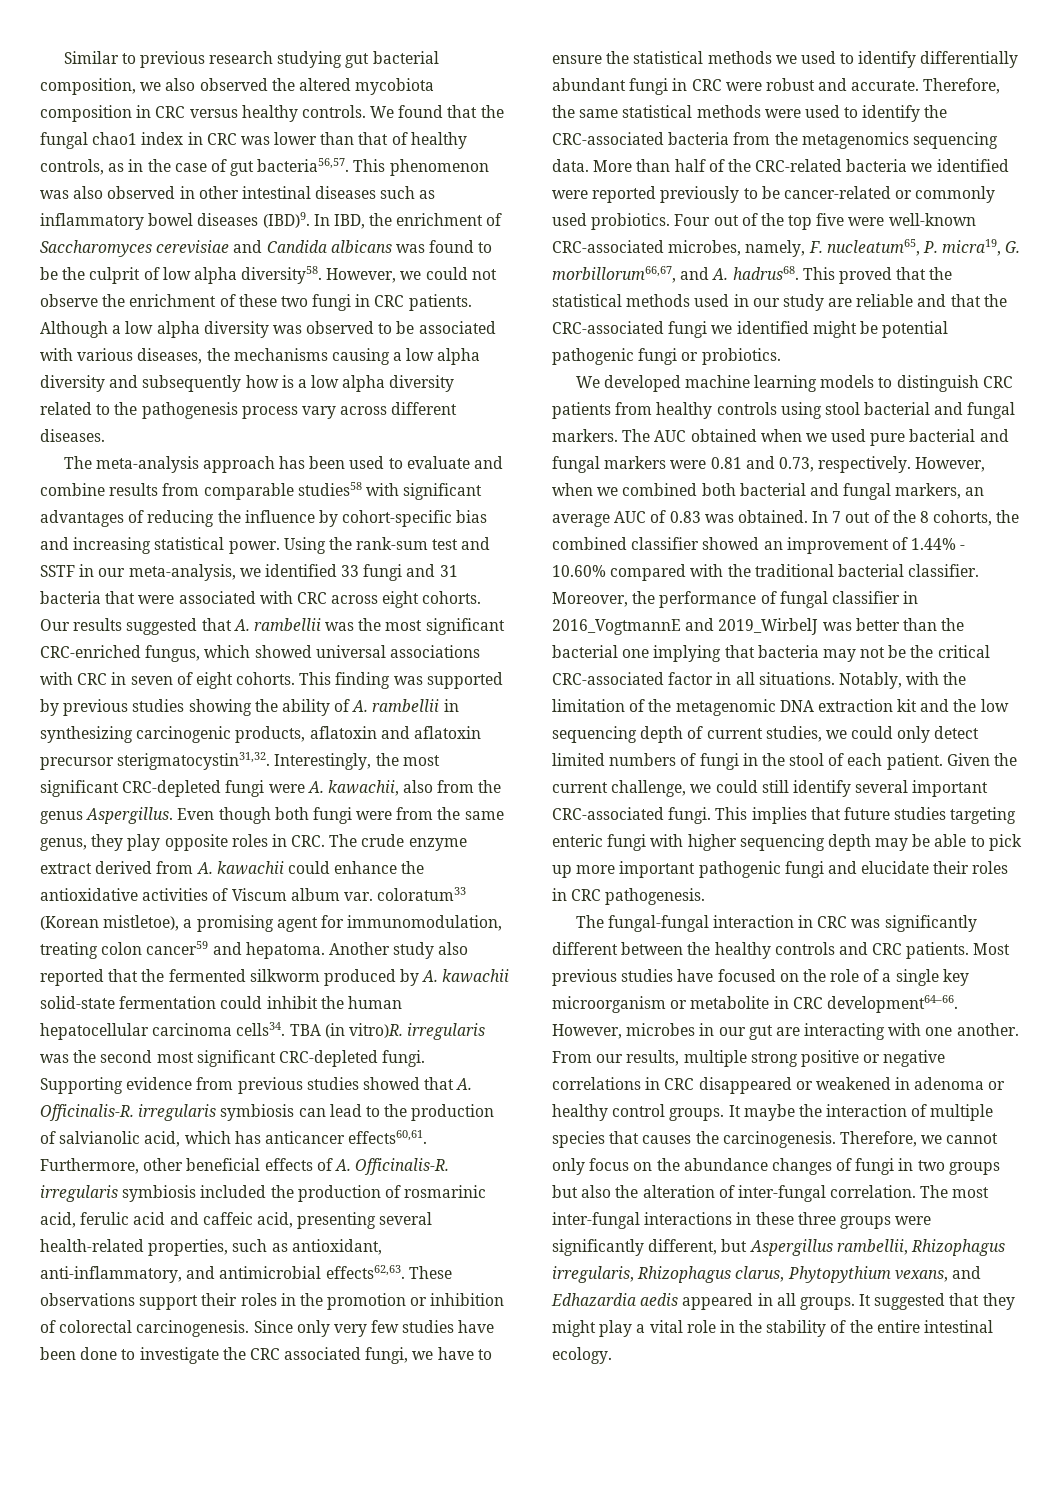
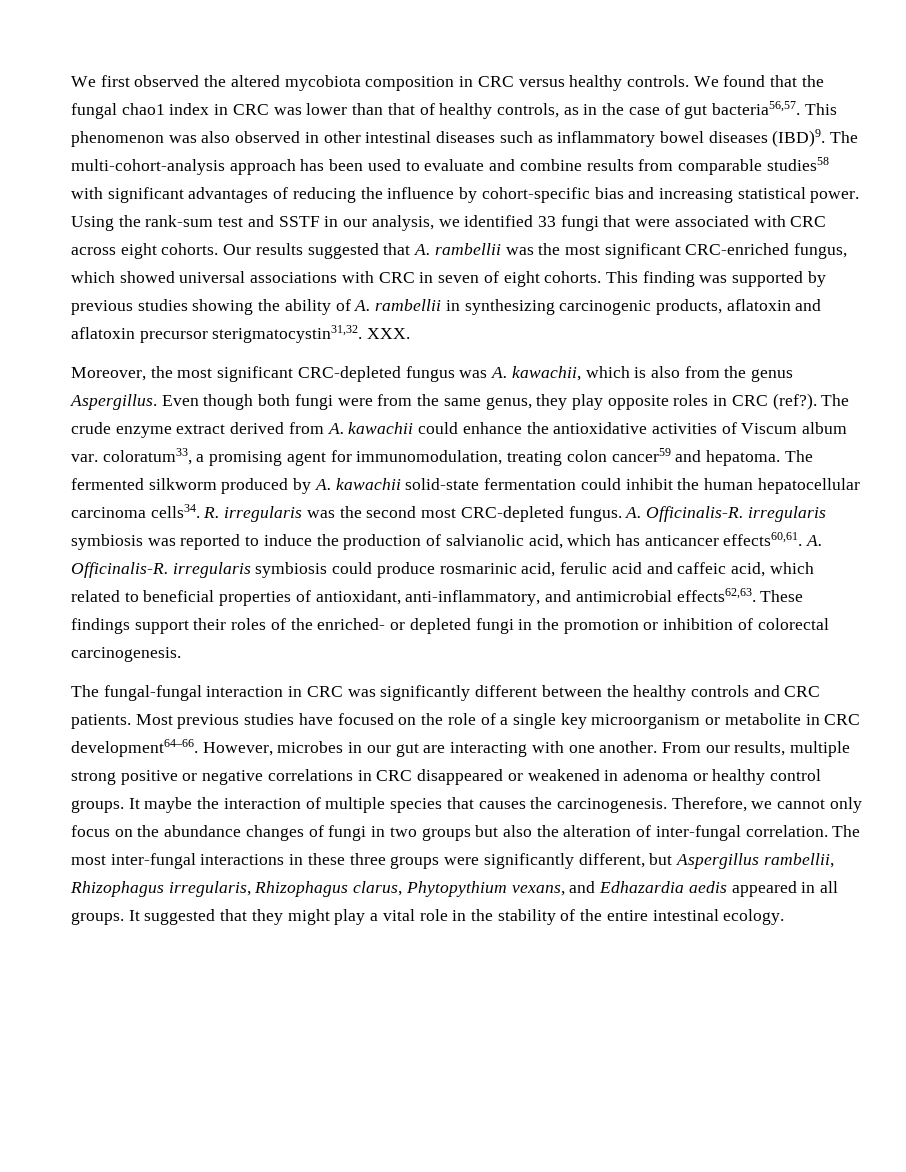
- Similar to previous research studying gut bacterial composition, we also observed the altered mycobiota composition in CRC versus healthy controls.
+ We first observed the altered mycobiota composition in CRC versus healthy controls.
- In IBD, the enrichment of Saccharomyces cerevisiae and Candida albicans was found to be the culprit of low alpha diversity58. However, we could not observe the enrichment of these two fungi in CRC patients. Although a low alpha diversity was observed to be associated with various diseases, the mechanisms causing a low alpha diversity and subsequently how is a low alpha diversity related to the pathogenesis process vary across different diseases.
- The meta-analysis approach has been used to evaluate and combine results from comparable studies58 with significant advantages of reducing the influence by cohort-specific bias and increasing statistical power.
+ The multi-cohort-analysis approach has been used to evaluate and combine results from comparable studies58 with significant advantages of reducing the influence by cohort-specific bias and increasing statistical power.
- Using the rank-sum test and SSTF in our meta-analysis, we identified 33 fungi and 31 bacteria that were associated with CRC across eight cohorts.
+ Using the rank-sum test and SSTF in our analysis, we identified 33 fungi that were associated with CRC across eight cohorts.
- Interestingly, the most significant CRC-depleted fungi were A. kawachii, also from the genus Aspergillus.
+ XXX.
+ Moreover, the most significant CRC-depleted fungus was A. kawachii, which is also from the genus Aspergillus.
- Even though both fungi were from the same genus, they play opposite roles in CRC. The crude enzyme extract derived from A. kawachii could enhance the antioxidative activities of Viscum album var. coloratum33 (Korean mistletoe), a promising agent for immunomodulation, treating colon cancer59 and hepatoma.
+ Even though both fungi were from the same genus, they play opposite roles in CRC (ref?). The crude enzyme extract derived from A. kawachii could enhance the antioxidative activities of Viscum album var. coloratum33, a promising agent for immunomodulation, treating colon cancer59 and hepatoma.
- Another study also reported that the fermented silkworm produced by A. kawachii solid-state fermentation could inhibit the human hepatocellular carcinoma cells34.
+ The fermented silkworm produced by A. kawachii solid-state fermentation could inhibit the human hepatocellular carcinoma cells34.
- TBA (in vitro)R. irregularis was the second most significant CRC-depleted fungi. Supporting evidence from previous studies showed that A. Officinalis-R. irregularis symbiosis can lead to the production of salvianolic acid, which has anticancer effects60,61.
+ R. irregularis was the second most CRC-depleted fungus. A. Officinalis-R. irregularis symbiosis was reported to induce the production of salvianolic acid, which has anticancer effects60,61.
- Furthermore, other beneficial effects of A. Officinalis-R. irregularis symbiosis included the production of rosmarinic acid, ferulic acid and caffeic acid, presenting several health-related properties, such as antioxidant, anti-inflammatory, and antimicrobial effects62,63.
+ A. Officinalis-R. irregularis symbiosis could produce rosmarinic acid, ferulic acid and caffeic acid, which related to beneficial properties of antioxidant, anti-inflammatory, and antimicrobial effects62,63.
- These observations support their roles in the promotion or inhibition of colorectal carcinogenesis. Since only very few studies have been done to investigate the CRC associated fungi, we have to ensure the statistical methods we used to identify differentially abundant fungi in CRC were robust and accurate. Therefore, the same statistical methods were used to identify the CRC-associated bacteria from the metagenomics sequencing data. More than half of the CRC-related bacteria we identified were reported previously to be cancer-related or commonly used probiotics. Four out of the top five were well-known CRC-associated microbes, namely, F. nucleatum65, P. micra19, G. morbillorum66,67, and A. hadrus68. This proved that the statistical methods used in our study are reliable and that the CRC-associated fungi we identified might be potential pathogenic fungi or probiotics.
- We developed machine learning models to distinguish CRC patients from healthy controls using stool bacterial and fungal markers. The AUC obtained when we used pure bacterial and fungal markers were 0.81 and 0.73, respectively. However, when we combined both bacterial and fungal markers, an average AUC of 0.83 was obtained. In 7 out of the 8 cohorts, the combined classifier showed an improvement of 1.44% - 10.60% compared with the traditional bacterial classifier. Moreover, the performance of fungal classifier in 2016_VogtmannE and 2019_WirbelJ was better than the bacterial one implying that bacteria may not be the critical CRC-associated factor in all situations. Notably, with the limitation of the metagenomic DNA extraction kit and the low sequencing depth of current studies, we could only detect limited numbers of fungi in the stool of each patient. Given the current challenge, we could still identify several important CRC-associated fungi. This implies that future studies targeting enteric fungi with higher sequencing depth may be able to pick up more important pathogenic fungi and elucidate their roles in CRC pathogenesis.
+ These findings support their roles of the enriched- or depleted fungi in the promotion or inhibition of colorectal carcinogenesis.

